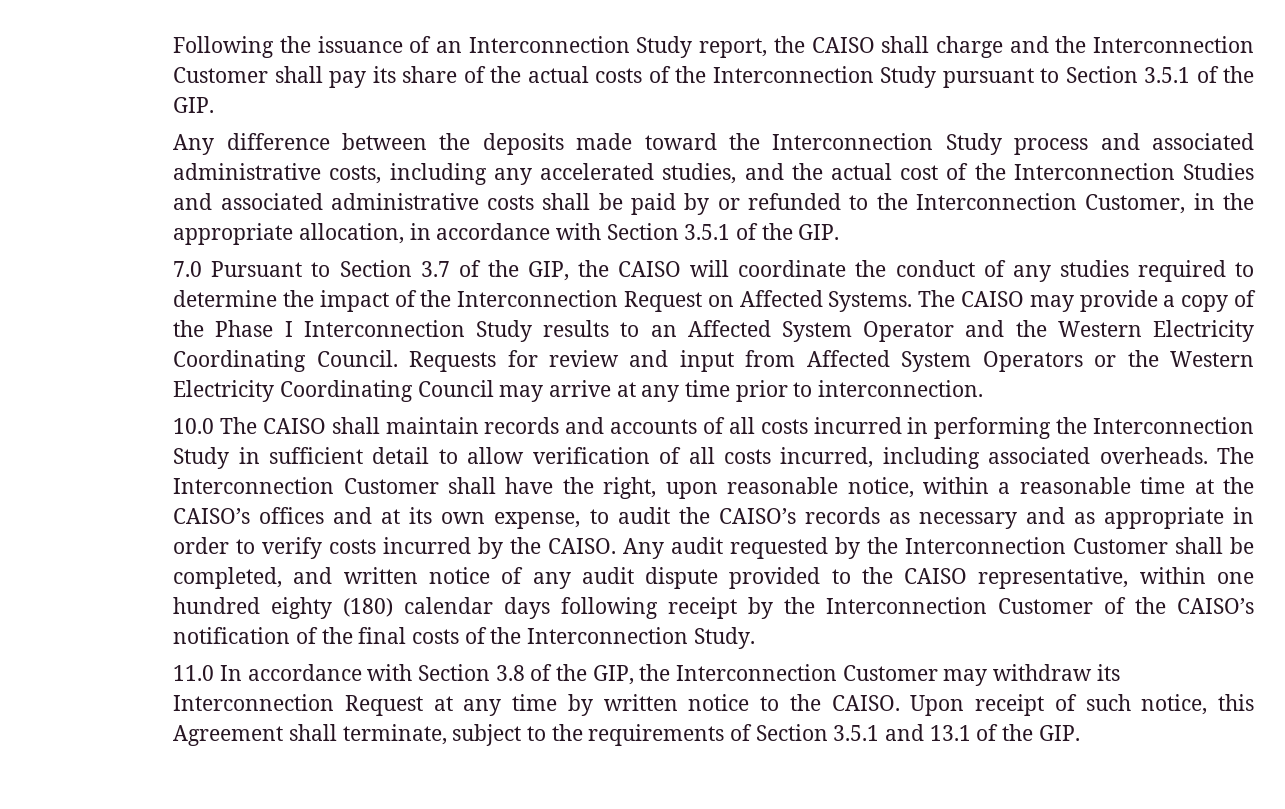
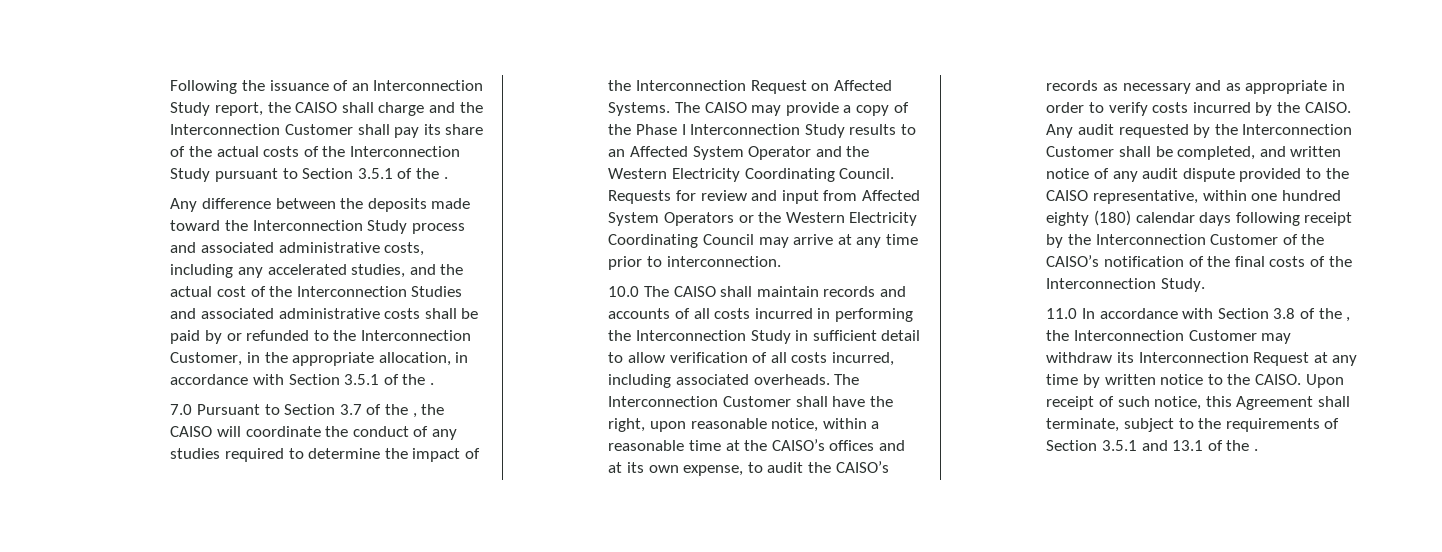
- Following the issuance of an Interconnection Study report, the CAISO shall charge and the Interconnection Customer shall pay its share of the actual costs of the Interconnection Study pursuant to Section 3.5.1 of the GIP.
+ Following the issuance of an Interconnection Study report, the CAISO shall charge and the Interconnection Customer shall pay its share of the actual costs of the Interconnection Study pursuant to Section 3.5.1 of the .
- Any difference between the deposits made toward the Interconnection Study process and associated administrative costs, including any accelerated studies, and the actual cost of the Interconnection Studies and associated administrative costs shall be paid by or refunded to the Interconnection Customer, in the appropriate allocation, in accordance with Section 3.5.1 of the GIP.
+ Any difference between the deposits made toward the Interconnection Study process and associated administrative costs, including any accelerated studies, and the actual cost of the Interconnection Studies and associated administrative costs shall be paid by or refunded to the Interconnection Customer, in the appropriate allocation, in accordance with Section 3.5.1 of the .
- 7.0 Pursuant to Section 3.7 of the GIP, the CAISO will coordinate the conduct of any studies required to determine the impact of the Interconnection Request on Affected Systems.
+ 7.0 Pursuant to Section 3.7 of the , the CAISO will coordinate the conduct of any studies required to determine the impact of the Interconnection Request on Affected Systems.
- 11.0 In accordance with Section 3.8 of the GIP, the Interconnection Customer may withdraw its Interconnection Request at any time by written notice to the CAISO.
+ 11.0 In accordance with Section 3.8 of the , the Interconnection Customer may withdraw its Interconnection Request at any time by written notice to the CAISO.
- Upon receipt of such notice, this Agreement shall terminate, subject to the requirements of Section 3.5.1 and 13.1 of the GIP.
+ Upon receipt of such notice, this Agreement shall terminate, subject to the requirements of Section 3.5.1 and 13.1 of the .

